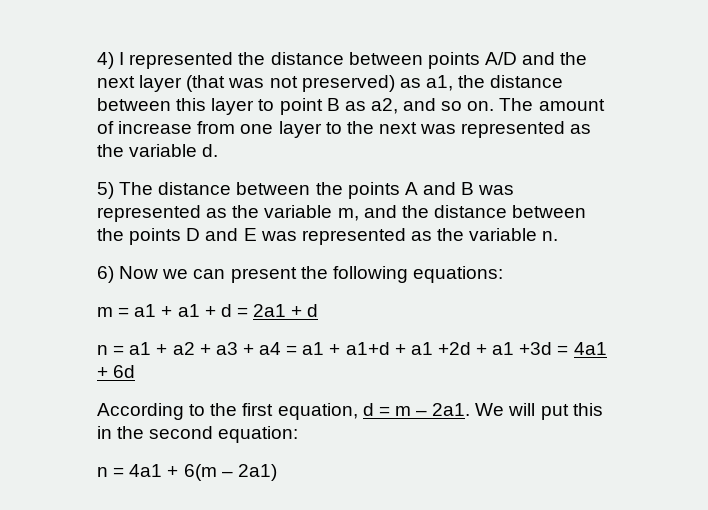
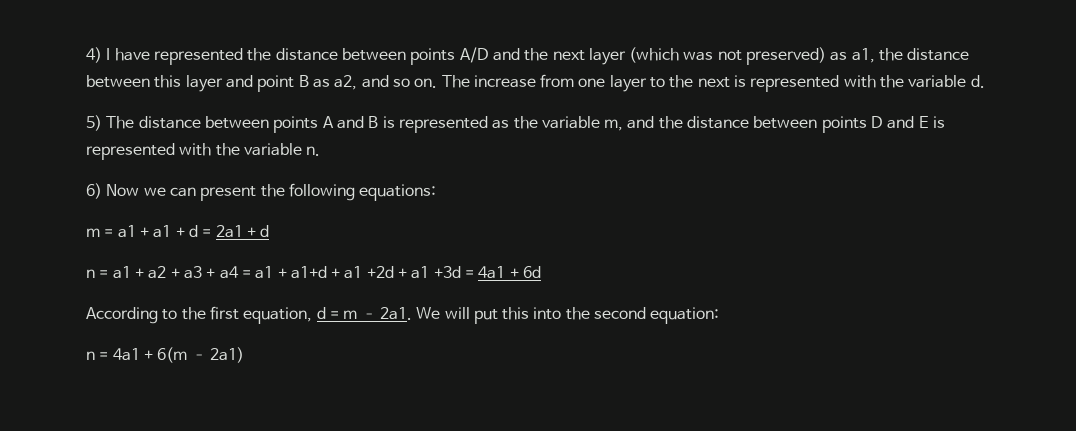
- 4) I represented the distance between points A/D and the next layer (that was not preserved) as a1, the distance between this layer to point B as a2, and so on.
+ 4) I have represented the distance between points A/D and the next layer (which was not preserved) as a1, the distance between this layer and point B as a2, and so on.
- The amount of increase from one layer to the next was represented as the variable d.
+ The increase from one layer to the next is represented with the variable d.
- 5) The distance between the points A and B was represented as the variable m, and the distance between the points D and E was represented as the variable n.
+ 5) The distance between points A and B is represented as the variable m, and the distance between points D and E is represented with the variable n.
- We will put this in the second equation:
+ We will put this into the second equation:

